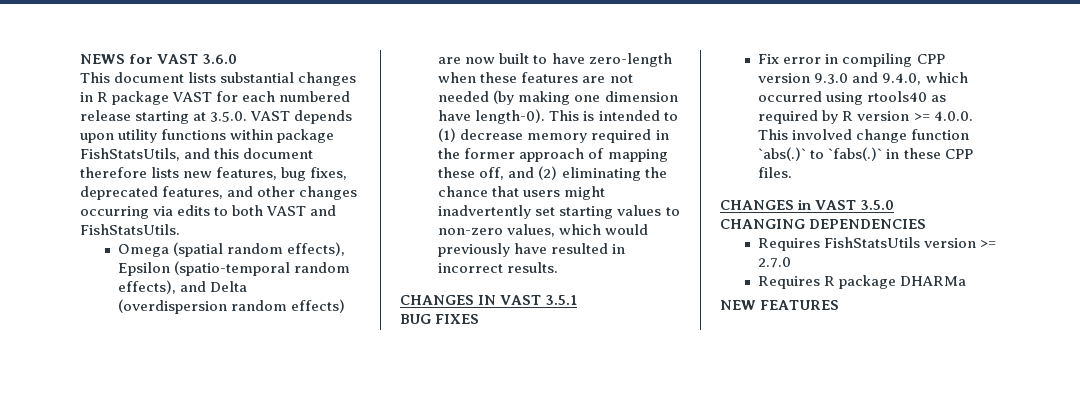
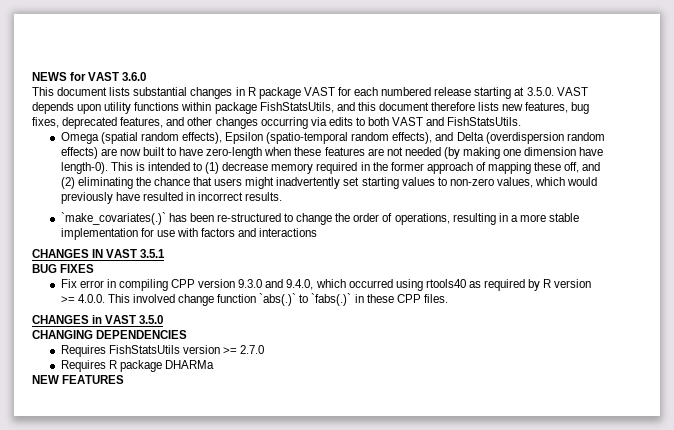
+ `make_covariates(.)` has been re-structured to change the order of operations, resulting in a more stable implementation for use with factors and interactions

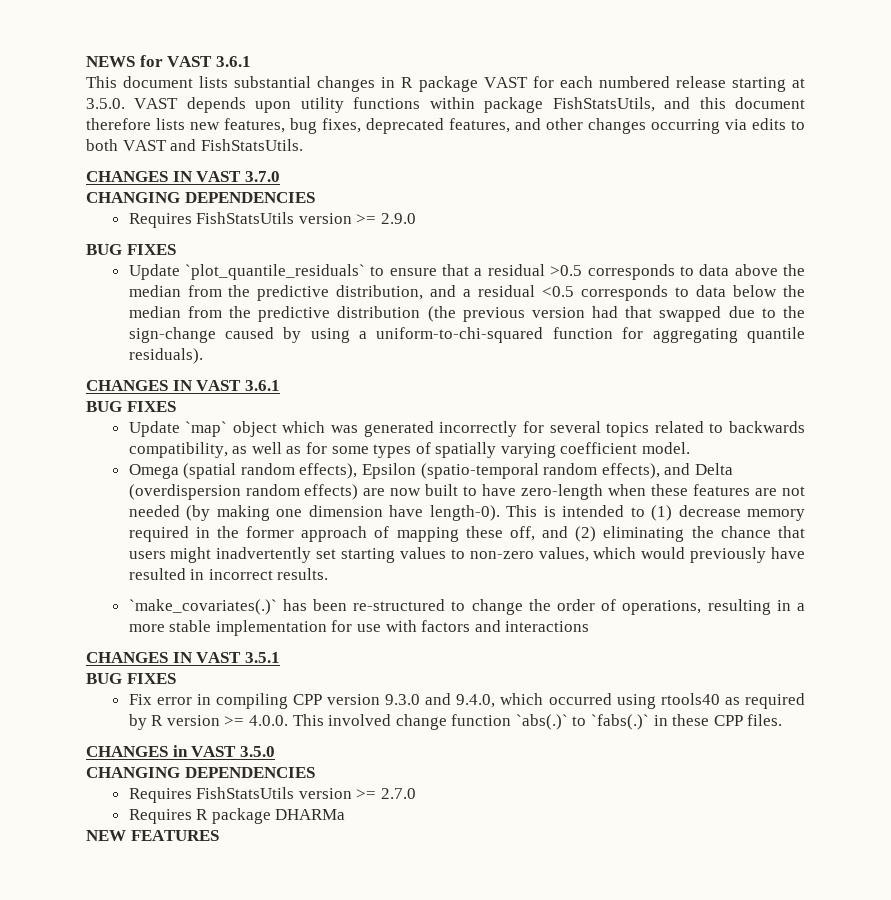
- NEWS for VAST 3.6.0
+ NEWS for VAST 3.6.1
+ CHANGES IN VAST 3.7.0
+ CHANGING DEPENDENCIES
+ Requires FishStatsUtils version >= 2.9.0
+ BUG FIXES
+ Update `plot_quantile_residuals` to ensure that a residual >0.5 corresponds to data above the median from the predictive distribution, and a residual <0.5 corresponds to data below the median from the predictive distribution (the previous version had that swapped due to the sign-change caused by using a uniform-to-chi-squared function for aggregating quantile residuals).
+ CHANGES IN VAST 3.6.1
+ BUG FIXES
+ Update `map` object which was generated incorrectly for several topics related to backwards compatibility, as well as for some types of spatially varying coefficient model.

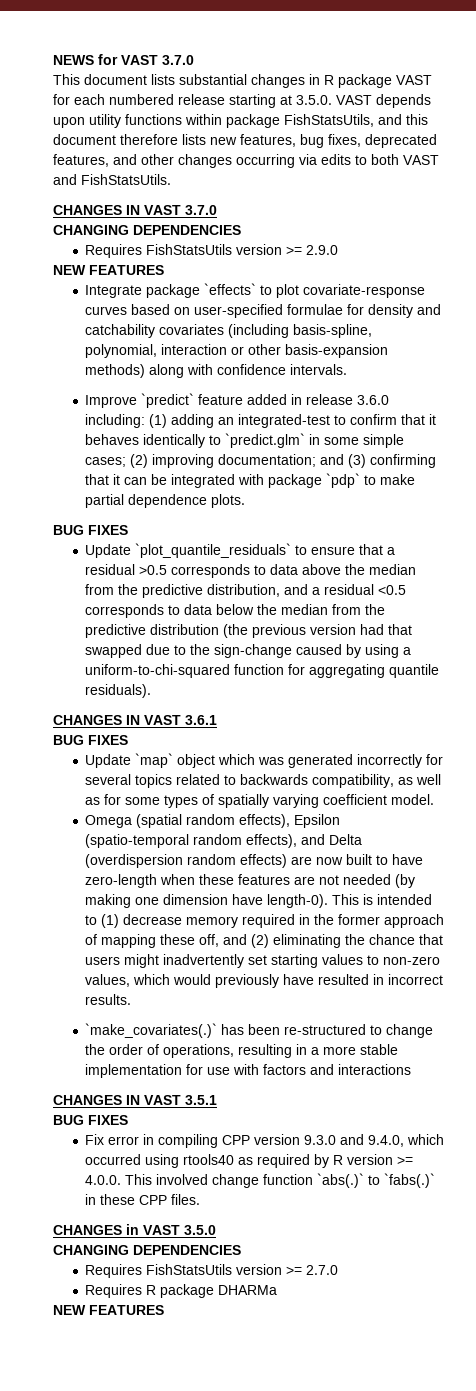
- NEWS for VAST 3.6.1
+ NEWS for VAST 3.7.0
  Requires FishStatsUtils version >= 2.9.0
+ NEW FEATURES
+ Integrate package `effects` to plot covariate-response curves based on user-specified formulae for density and catchability covariates (including basis-spline, polynomial, interaction or other basis-expansion methods) along with confidence intervals.
+ Improve `predict` feature added in release 3.6.0 including: (1) adding an integrated-test to confirm that it behaves identically to `predict.glm` in some simple cases; (2) improving documentation; and (3) confirming that it can be integrated with package `pdp` to make partial dependence plots.

